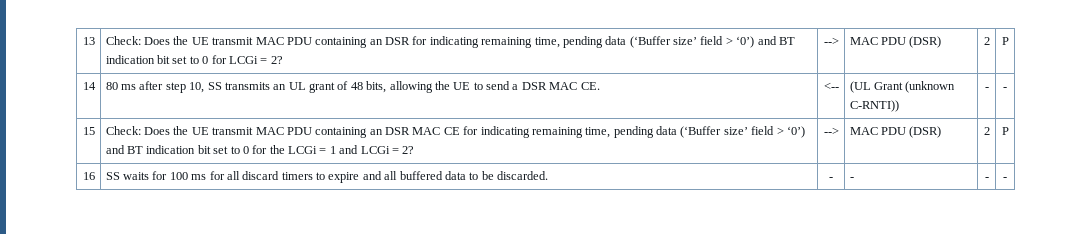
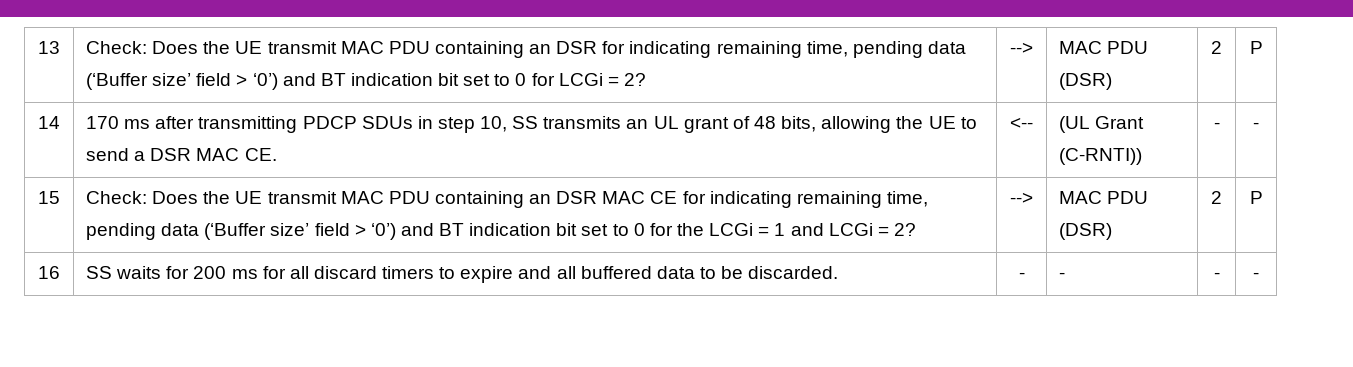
- 14 | 80 ms after step 10, SS transmits an UL grant of 48 bits, allowing the UE to send a DSR MAC CE. | <-- | (UL Grant (unknown C-RNTI)) | - | -
+ 14 | 170 ms after transmitting PDCP SDUs in step 10, SS transmits an UL grant of 48 bits, allowing the UE to send a DSR MAC CE. | <-- | (UL Grant (C-RNTI)) | - | -
- 16 | SS waits for 100 ms for all discard timers to expire and all buffered data to be discarded. | - | - | - | -
+ 16 | SS waits for 200 ms for all discard timers to expire and all buffered data to be discarded. | - | - | - | -

